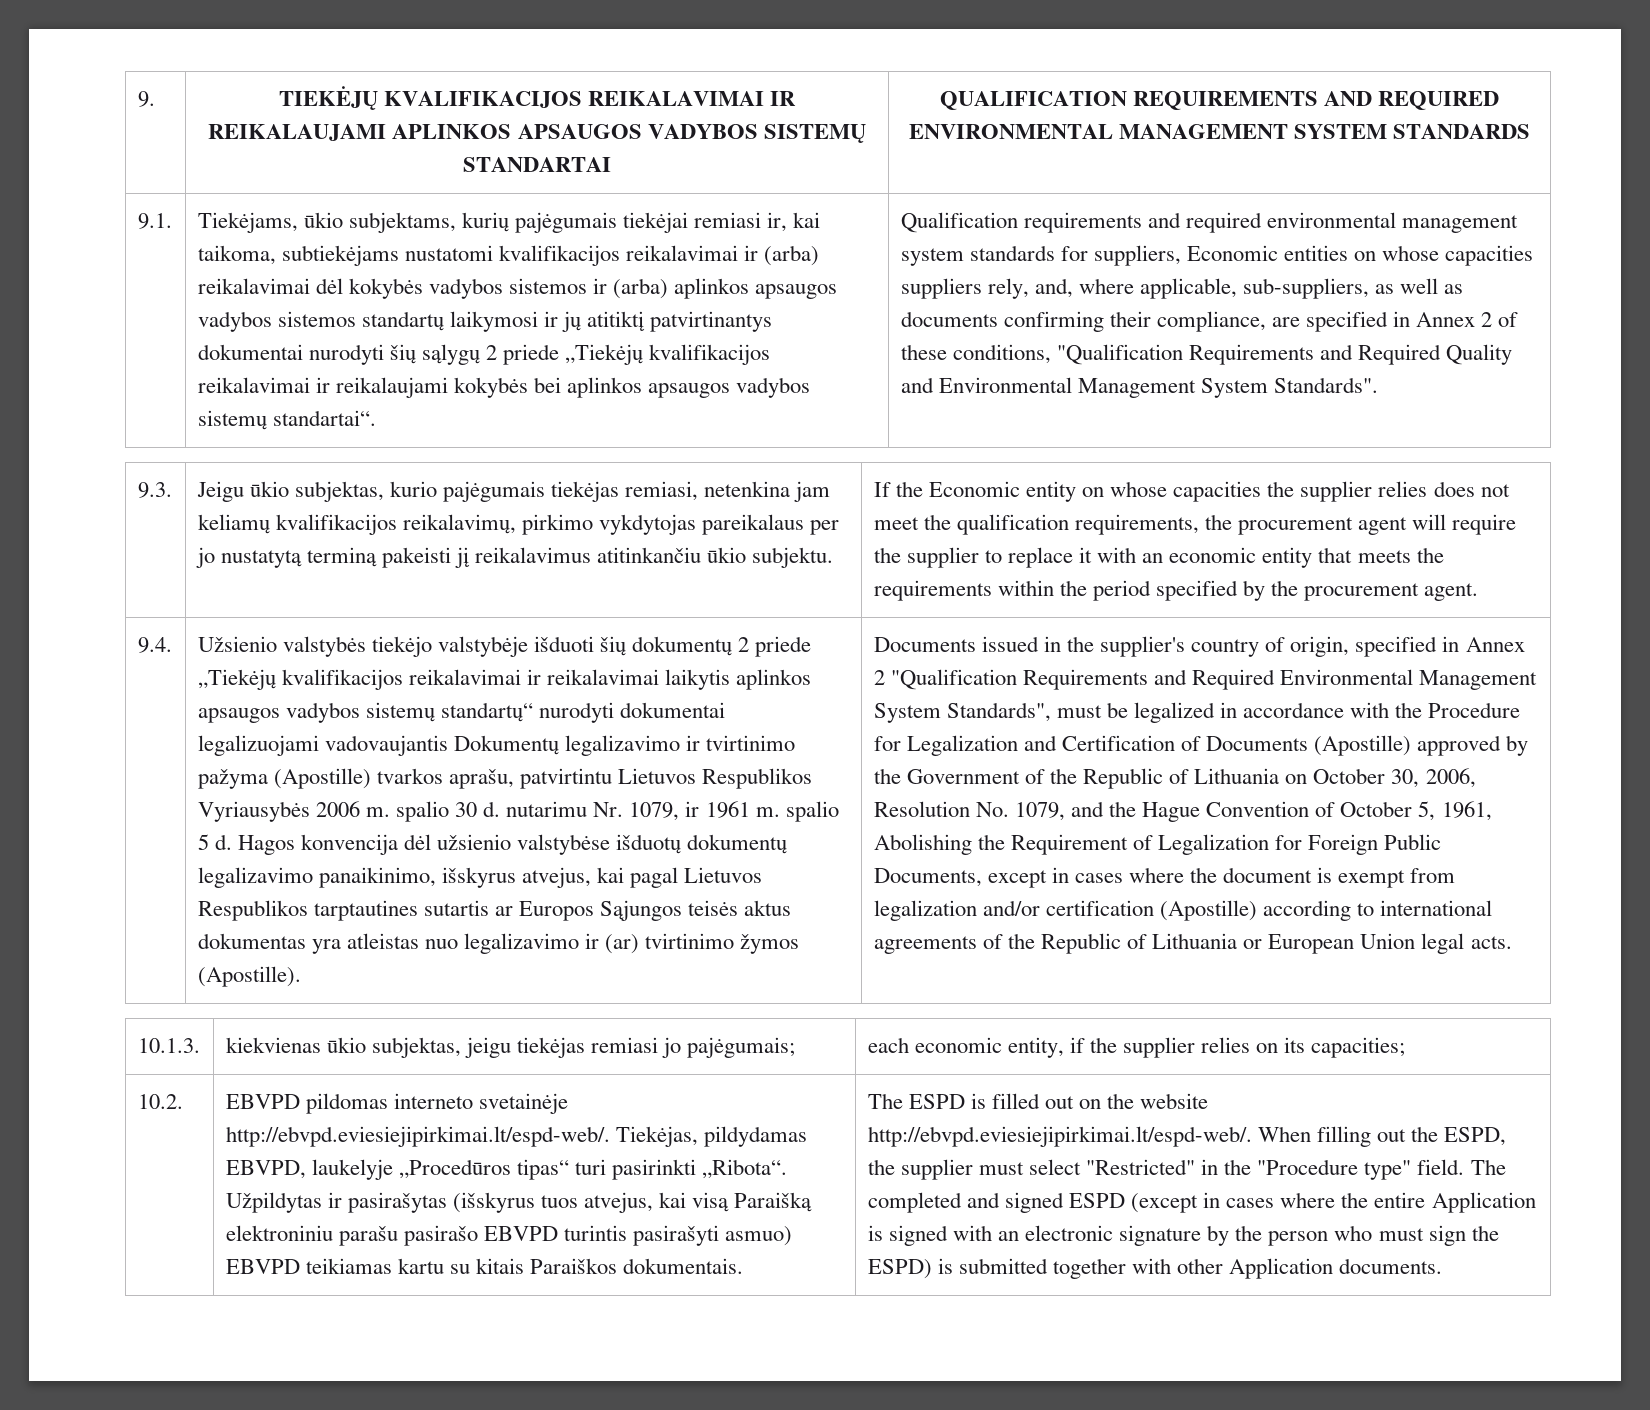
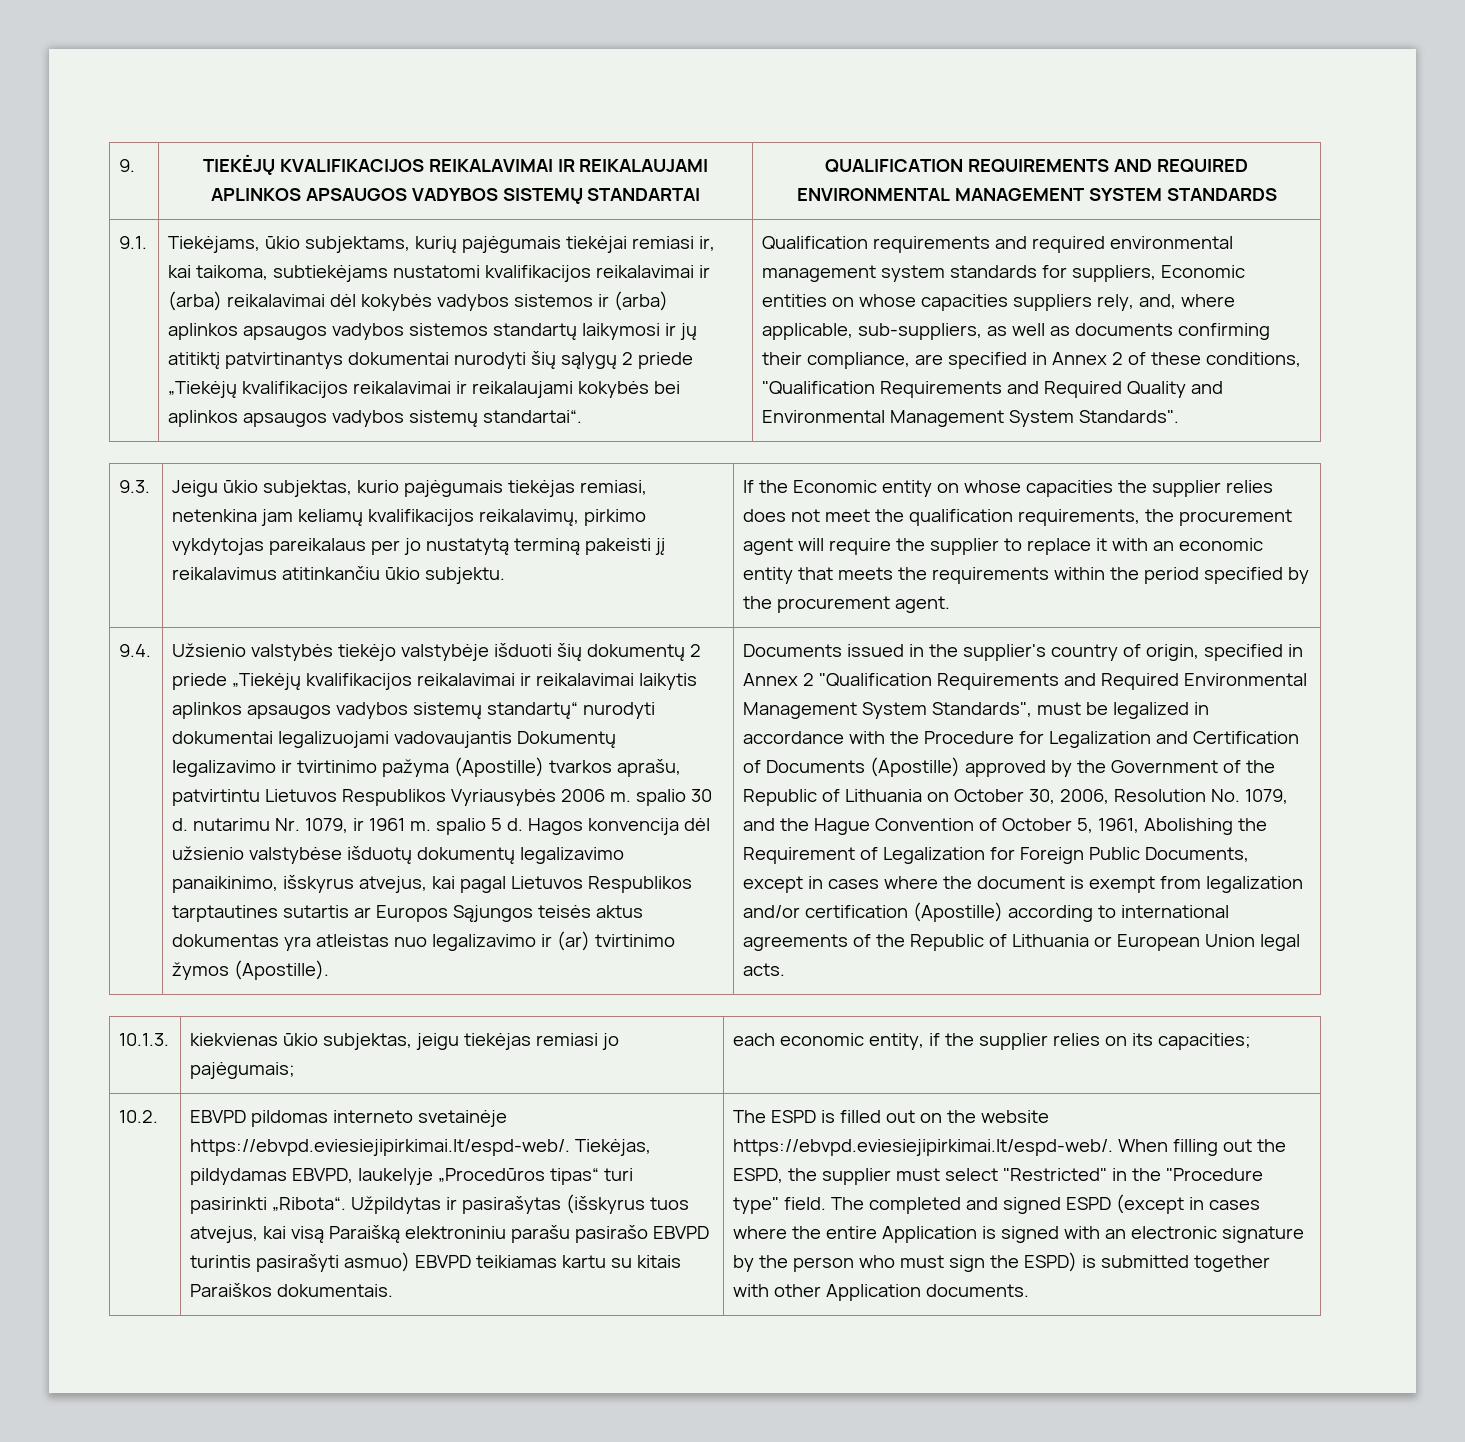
- EBVPD pildomas interneto svetainėje http://ebvpd.eviesiejipirkimai.lt/espd-web/. Tiekėjas, pildydamas EBVPD, laukelyje „Procedūros tipas“ turi pasirinkti „Ribota“.
+ EBVPD pildomas interneto svetainėje https://ebvpd.eviesiejipirkimai.lt/espd-web/. Tiekėjas, pildydamas EBVPD, laukelyje „Procedūros tipas“ turi pasirinkti „Ribota“.
- The ESPD is filled out on the website http://ebvpd.eviesiejipirkimai.lt/espd-web/. When filling out the ESPD, the supplier must select "Restricted" in the "Procedure type" field.
+ The ESPD is filled out on the website https://ebvpd.eviesiejipirkimai.lt/espd-web/. When filling out the ESPD, the supplier must select "Restricted" in the "Procedure type" field.

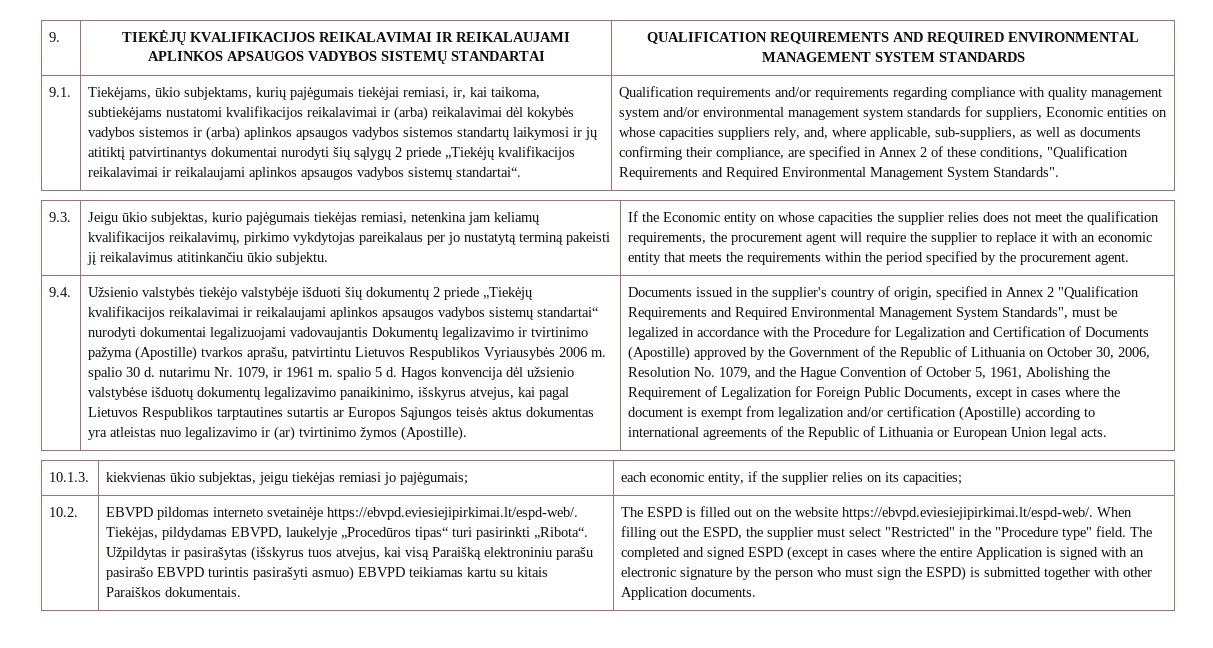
- Tiekėjams, ūkio subjektams, kurių pajėgumais tiekėjai remiasi ir, kai taikoma, subtiekėjams nustatomi kvalifikacijos reikalavimai ir (arba) reikalavimai dėl kokybės vadybos sistemos ir (arba) aplinkos apsaugos vadybos sistemos standartų laikymosi ir jų atitiktį patvirtinantys dokumentai nurodyti šių sąlygų 2 priede „Tiekėjų kvalifikacijos reikalavimai ir reikalaujami kokybės bei aplinkos apsaugos vadybos sistemų standartai“.
+ Tiekėjams, ūkio subjektams, kurių pajėgumais tiekėjai remiasi, ir, kai taikoma, subtiekėjams nustatomi kvalifikacijos reikalavimai ir (arba) reikalavimai dėl kokybės vadybos sistemos ir (arba) aplinkos apsaugos vadybos sistemos standartų laikymosi ir jų atitiktį patvirtinantys dokumentai nurodyti šių sąlygų 2 priede „Tiekėjų kvalifikacijos reikalavimai ir reikalaujami aplinkos apsaugos vadybos sistemų standartai“.
- Qualification requirements and required environmental management system standards for suppliers, Economic entities on whose capacities suppliers rely, and, where applicable, sub-suppliers, as well as documents confirming their compliance, are specified in Annex 2 of these conditions, "Qualification Requirements and Required Quality and Environmental Management System Standards".
+ Qualification requirements and/or requirements regarding compliance with quality management system and/or environmental management system standards for suppliers, Economic entities on whose capacities suppliers rely, and, where applicable, sub-suppliers, as well as documents confirming their compliance, are specified in Annex 2 of these conditions, "Qualification Requirements and Required Environmental Management System Standards".
- Užsienio valstybės tiekėjo valstybėje išduoti šių dokumentų 2 priede „Tiekėjų kvalifikacijos reikalavimai ir reikalavimai laikytis aplinkos apsaugos vadybos sistemų standartų“ nurodyti dokumentai legalizuojami vadovaujantis Dokumentų legalizavimo ir tvirtinimo pažyma (Apostille) tvarkos aprašu, patvirtintu Lietuvos Respublikos Vyriausybės 2006 m. spalio 30 d. nutarimu Nr. 1079, ir 1961 m. spalio 5 d.
+ Užsienio valstybės tiekėjo valstybėje išduoti šių dokumentų 2 priede „Tiekėjų kvalifikacijos reikalavimai ir reikalaujami aplinkos apsaugos vadybos sistemų standartai“ nurodyti dokumentai legalizuojami vadovaujantis Dokumentų legalizavimo ir tvirtinimo pažyma (Apostille) tvarkos aprašu, patvirtintu Lietuvos Respublikos Vyriausybės 2006 m. spalio 30 d. nutarimu Nr. 1079, ir 1961 m. spalio 5 d.

